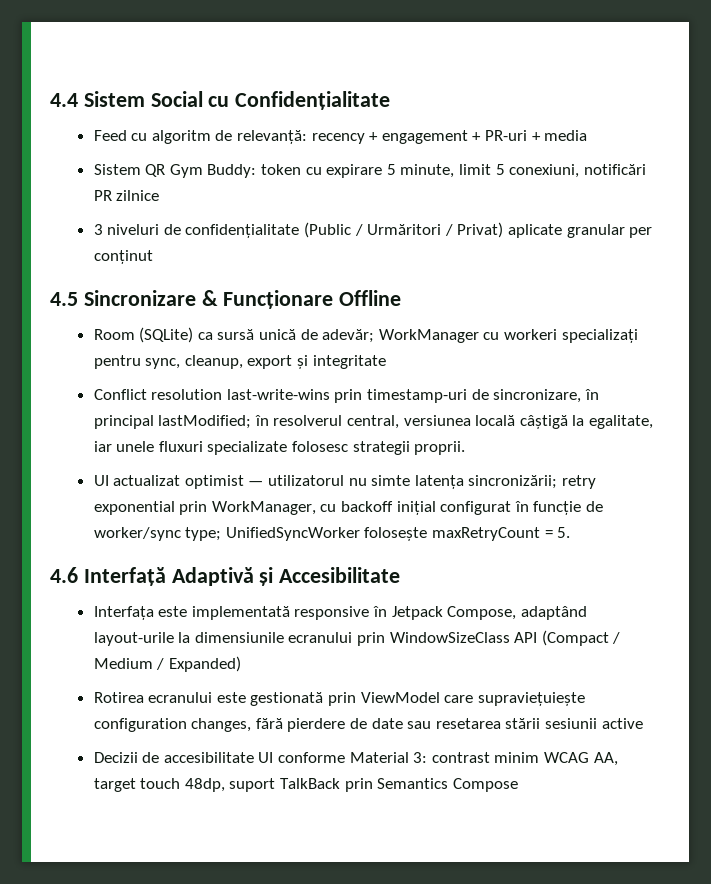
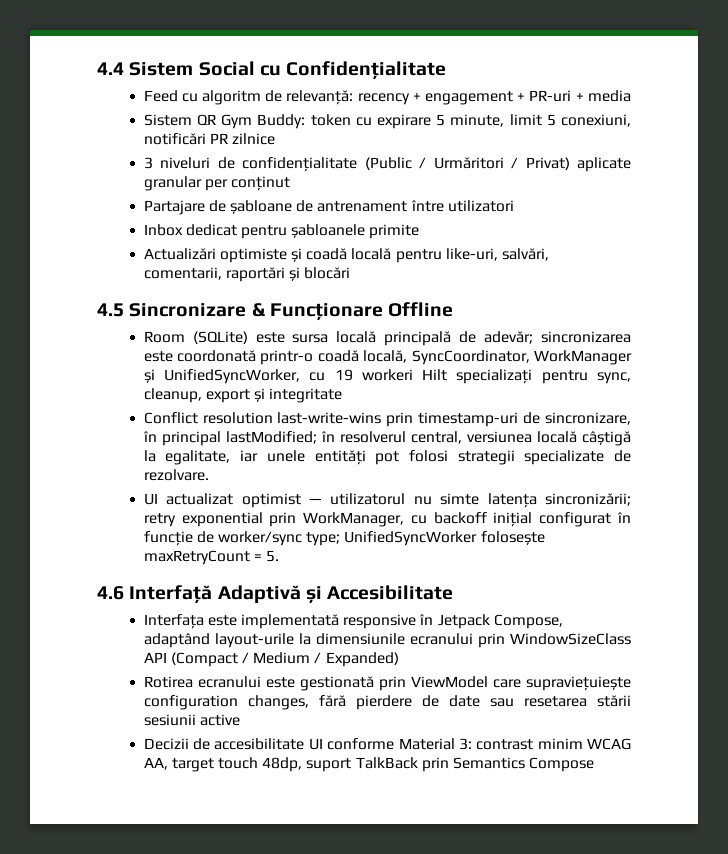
+ Partajare de șabloane de antrenament între utilizatori
+ Inbox dedicat pentru șabloanele primite
+ Actualizări optimiste și coadă locală pentru like-uri, salvări, comentarii, raportări și blocări
- Room (SQLite) ca sursă unică de adevăr; WorkManager cu workeri specializați pentru sync, cleanup, export și integritate
+ Room (SQLite) este sursa locală principală de adevăr; sincronizarea este coordonată printr-o coadă locală, SyncCoordinator, WorkManager și UnifiedSyncWorker, cu 19 workeri Hilt specializați pentru sync, cleanup, export și integritate
- Conflict resolution last-write-wins prin timestamp-uri de sincronizare, în principal lastModified; în resolverul central, versiunea locală câștigă la egalitate, iar unele fluxuri specializate folosesc strategii proprii.
+ Conflict resolution last-write-wins prin timestamp-uri de sincronizare, în principal lastModified; în resolverul central, versiunea locală câștigă la egalitate, iar unele entități pot folosi strategii specializate de rezolvare.

